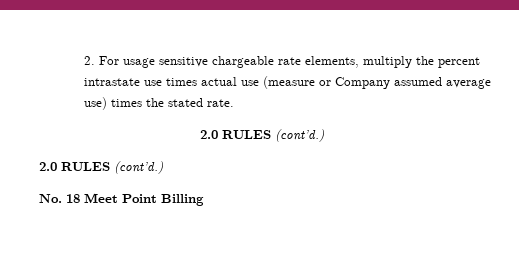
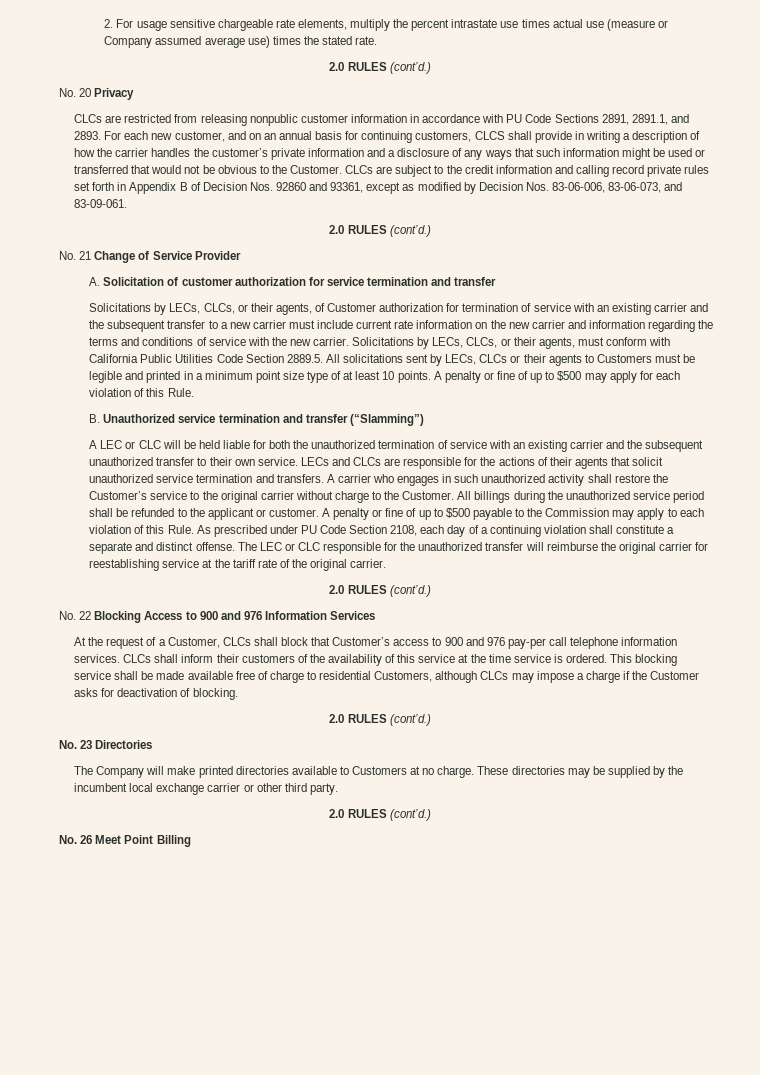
  2. For usage sensitive chargeable rate elements, multiply the percent intrastate use times actual use (measure or Company assumed average use) times the stated rate.
  2.0 RULES (cont’d.)
+ No. 20 Privacy
+ CLCs are restricted from releasing nonpublic customer information in accordance with PU Code Sections 2891, 2891.1, and 2893. For each new customer, and on an annual basis for continuing customers, CLCS shall provide in writing a description of how the carrier handles the customer’s private information and a disclosure of any ways that such information might be used or transferred that would not be obvious to the Customer. CLCs are subject to the credit information and calling record private rules set forth in Appendix B of Decision Nos. 92860 and 93361, except as modified by Decision Nos. 83-06-006, 83-06-073, and 83-09-061.
  2.0 RULES (cont’d.)
- No. 18 Meet Point Billing
+ No. 21 Change of Service Provider
+ A. Solicitation of customer authorization for service termination and transfer
+ Solicitations by LECs, CLCs, or their agents, of Customer authorization for termination of service with an existing carrier and the subsequent transfer to a new carrier must include current rate information on the new carrier and information regarding the terms and conditions of service with the new carrier. Solicitations by LECs, CLCs, or their agents, must conform with California Public Utilities Code Section 2889.5. All solicitations sent by LECs, CLCs or their agents to Customers must be legible and printed in a minimum point size type of at least 10 points. A penalty or fine of up to $500 may apply for each violation of this Rule.
+ B. Unauthorized service termination and transfer (“Slamming”)
+ A LEC or CLC will be held liable for both the unauthorized termination of service with an existing carrier and the subsequent unauthorized transfer to their own service. LECs and CLCs are responsible for the actions of their agents that solicit unauthorized service termination and transfers. A carrier who engages in such unauthorized activity shall restore the Customer’s service to the original carrier without charge to the Customer. All billings during the unauthorized service period shall be refunded to the applicant or customer. A penalty or fine of up to $500 payable to the Commission may apply to each violation of this Rule. As prescribed under PU Code Section 2108, each day of a continuing violation shall constitute a separate and distinct offense. The LEC or CLC responsible for the unauthorized transfer will reimburse the original carrier for reestablishing service at the tariff rate of the original carrier.
+ 2.0 RULES (cont’d.)
+ No. 22 Blocking Access to 900 and 976 Information Services
+ At the request of a Customer, CLCs shall block that Customer’s access to 900 and 976 pay-per call telephone information services. CLCs shall inform their customers of the availability of this service at the time service is ordered. This blocking service shall be made available free of charge to residential Customers, although CLCs may impose a charge if the Customer asks for deactivation of blocking.
+ 2.0 RULES (cont’d.)
+ No. 23 Directories
+ The Company will make printed directories available to Customers at no charge. These directories may be supplied by the incumbent local exchange carrier or other third party.
+ 2.0 RULES (cont’d.)
+ No. 26 Meet Point Billing

